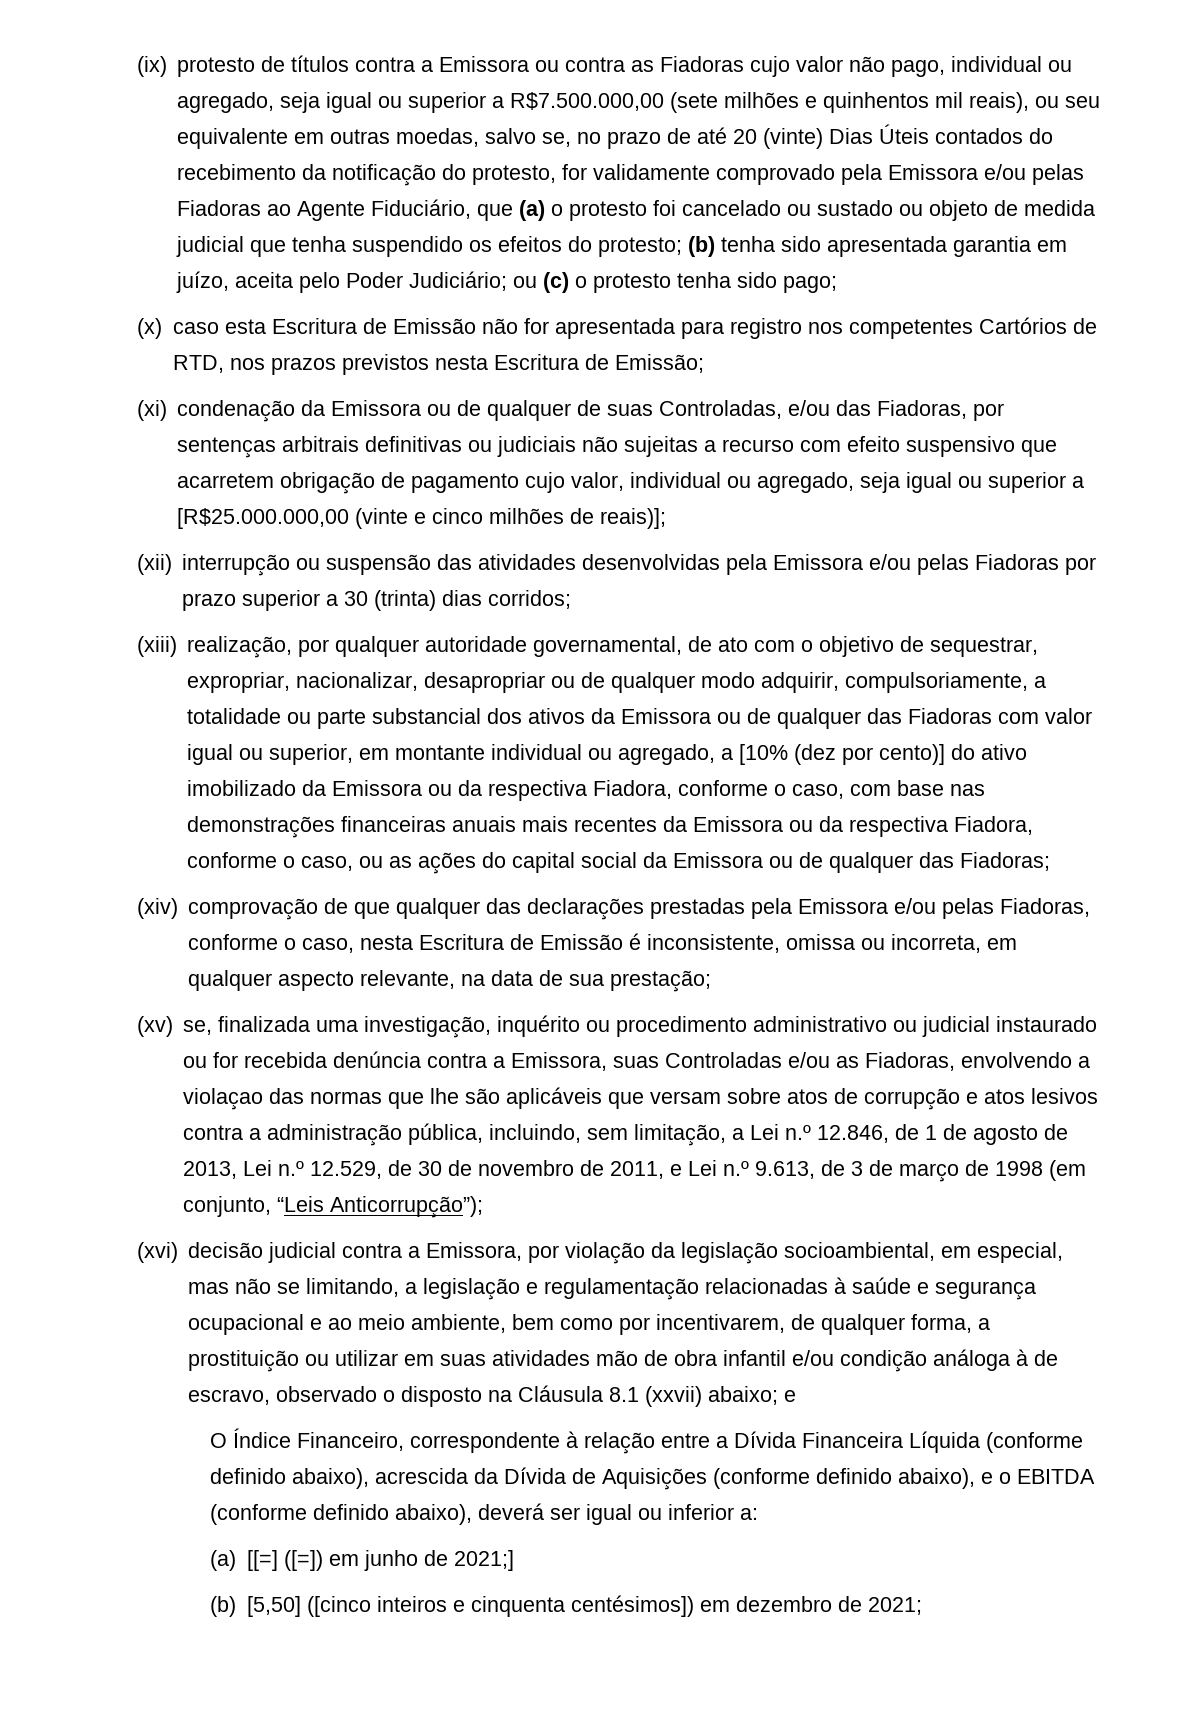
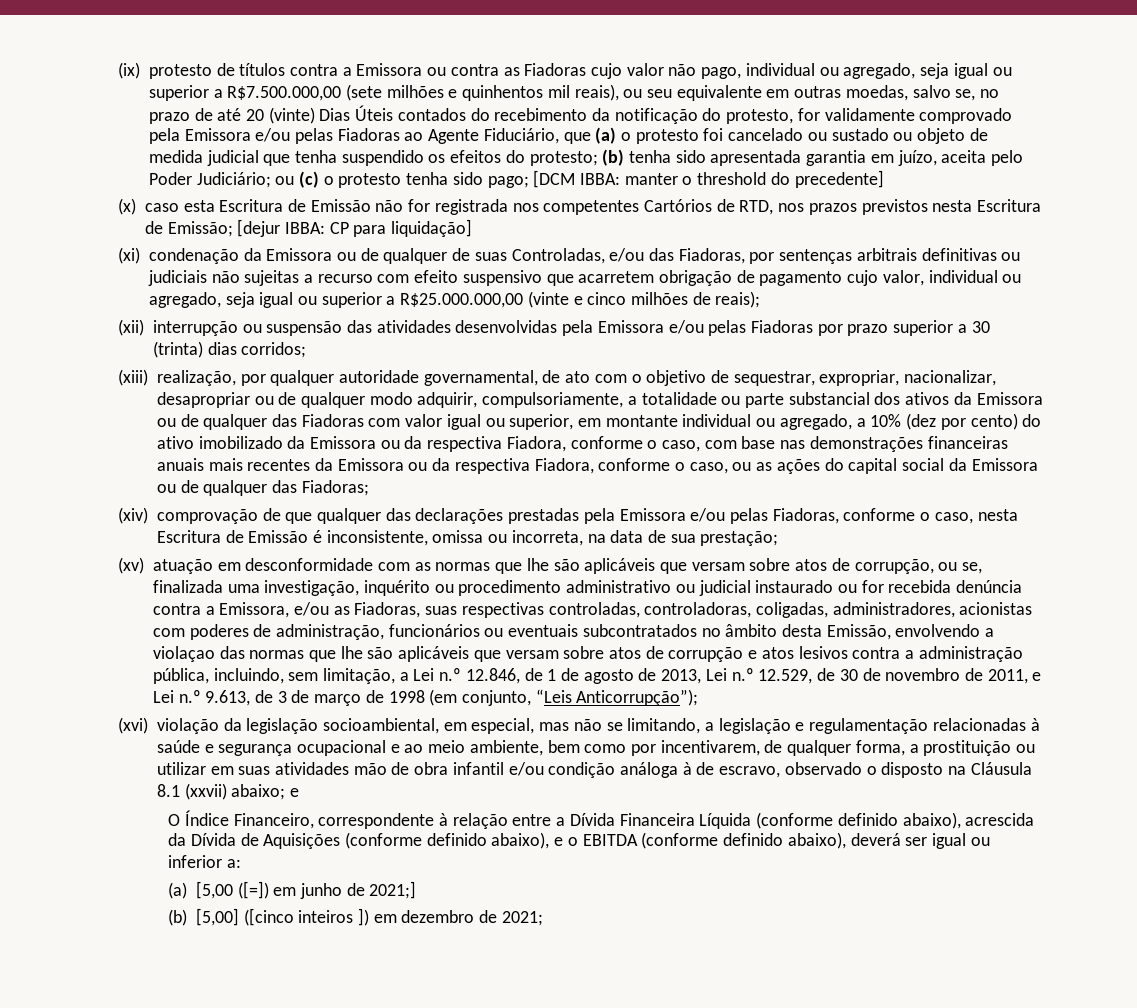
+ [DCM IBBA: manter o threshold do precedente]
- (x) caso esta Escritura de Emissão não for apresentada para registro nos competentes Cartórios de RTD, nos prazos previstos nesta Escritura de Emissão;
+ (x) caso esta Escritura de Emissão não for registrada nos competentes Cartórios de RTD, nos prazos previstos nesta Escritura de Emissão; [dejur IBBA: CP para liquidação]
- (xi) condenação da Emissora ou de qualquer de suas Controladas, e/ou das Fiadoras, por sentenças arbitrais definitivas ou judiciais não sujeitas a recurso com efeito suspensivo que acarretem obrigação de pagamento cujo valor, individual ou agregado, seja igual ou superior a [R$25.000.000,00 (vinte e cinco milhões de reais)];
+ (xi) condenação da Emissora ou de qualquer de suas Controladas, e/ou das Fiadoras, por sentenças arbitrais definitivas ou judiciais não sujeitas a recurso com efeito suspensivo que acarretem obrigação de pagamento cujo valor, individual ou agregado, seja igual ou superior a R$25.000.000,00 (vinte e cinco milhões de reais);
- (xiii) realização, por qualquer autoridade governamental, de ato com o objetivo de sequestrar, expropriar, nacionalizar, desapropriar ou de qualquer modo adquirir, compulsoriamente, a totalidade ou parte substancial dos ativos da Emissora ou de qualquer das Fiadoras com valor igual ou superior, em montante individual ou agregado, a [10% (dez por cento)] do ativo imobilizado da Emissora ou da respectiva Fiadora, conforme o caso, com base nas demonstrações financeiras anuais mais recentes da Emissora ou da respectiva Fiadora, conforme o caso, ou as ações do capital social da Emissora ou de qualquer das Fiadoras;
+ (xiii) realização, por qualquer autoridade governamental, de ato com o objetivo de sequestrar, expropriar, nacionalizar, desapropriar ou de qualquer modo adquirir, compulsoriamente, a totalidade ou parte substancial dos ativos da Emissora ou de qualquer das Fiadoras com valor igual ou superior, em montante individual ou agregado, a 10% (dez por cento) do ativo imobilizado da Emissora ou da respectiva Fiadora, conforme o caso, com base nas demonstrações financeiras anuais mais recentes da Emissora ou da respectiva Fiadora, conforme o caso, ou as ações do capital social da Emissora ou de qualquer das Fiadoras;
- (xiv) comprovação de que qualquer das declarações prestadas pela Emissora e/ou pelas Fiadoras, conforme o caso, nesta Escritura de Emissão é inconsistente, omissa ou incorreta, em qualquer aspecto relevante, na data de sua prestação;
+ (xiv) comprovação de que qualquer das declarações prestadas pela Emissora e/ou pelas Fiadoras, conforme o caso, nesta Escritura de Emissão é inconsistente, omissa ou incorreta, na data de sua prestação;
- (xv) se, finalizada uma investigação, inquérito ou procedimento administrativo ou judicial instaurado ou for recebida denúncia contra a Emissora, suas Controladas e/ou as Fiadoras, envolvendo a violaçao das normas que lhe são aplicáveis que versam sobre atos de corrupção e atos lesivos contra a administração pública, incluindo, sem limitação, a Lei n.º 12.846, de 1 de agosto de 2013, Lei n.º 12.529, de 30 de novembro de 2011, e Lei n.º 9.613, de 3 de março de 1998 (em conjunto, “Leis Anticorrupção”);
+ (xv) atuação em desconformidade com as normas que lhe são aplicáveis que versam sobre atos de corrupção, ou se, finalizada uma investigação, inquérito ou procedimento administrativo ou judicial instaurado ou for recebida denúncia contra a Emissora, e/ou as Fiadoras, suas respectivas controladas, controladoras, coligadas, administradores, acionistas com poderes de administração, funcionários ou eventuais subcontratados no âmbito desta Emissão, envolvendo a violaçao das normas que lhe são aplicáveis que versam sobre atos de corrupção e atos lesivos contra a administração pública, incluindo, sem limitação, a Lei n.º 12.846, de 1 de agosto de 2013, Lei n.º 12.529, de 30 de novembro de 2011, e Lei n.º 9.613, de 3 de março de 1998 (em conjunto, “Leis Anticorrupção”);
- (xvi) decisão judicial contra a Emissora, por violação da legislação socioambiental, em especial, mas não se limitando, a legislação e regulamentação relacionadas à saúde e segurança ocupacional e ao meio ambiente, bem como por incentivarem, de qualquer forma, a prostituição ou utilizar em suas atividades mão de obra infantil e/ou condição análoga à de escravo, observado o disposto na Cláusula 8.1 (xxvii) abaixo; e
+ (xvi) violação da legislação socioambiental, em especial, mas não se limitando, a legislação e regulamentação relacionadas à saúde e segurança ocupacional e ao meio ambiente, bem como por incentivarem, de qualquer forma, a prostituição ou utilizar em suas atividades mão de obra infantil e/ou condição análoga à de escravo, observado o disposto na Cláusula 8.1 (xxvii) abaixo; e
- (a) [[=] ([=]) em junho de 2021;]
+ (a) [5,00 ([=]) em junho de 2021;]
- (b) [5,50] ([cinco inteiros e cinquenta centésimos]) em dezembro de 2021;
+ (b) [5,00] ([cinco inteiros ]) em dezembro de 2021;

